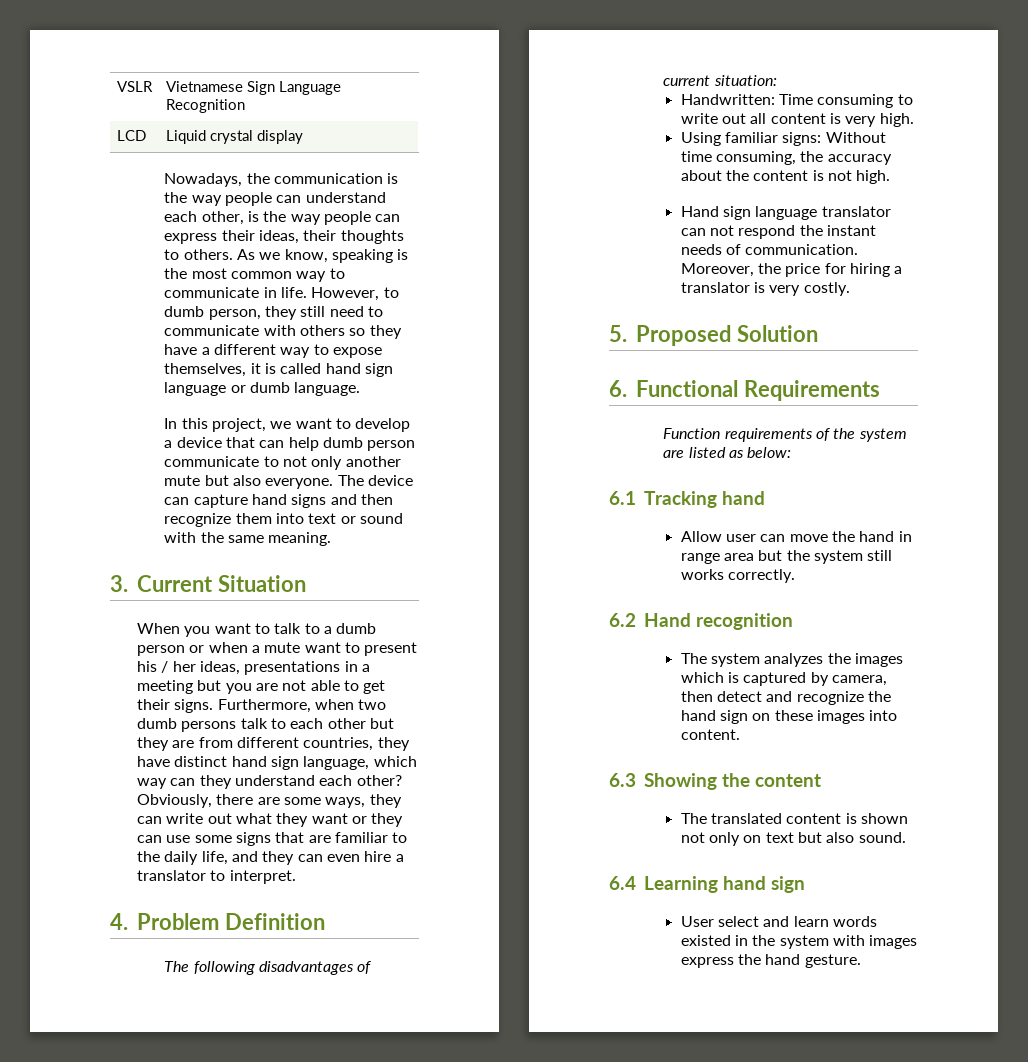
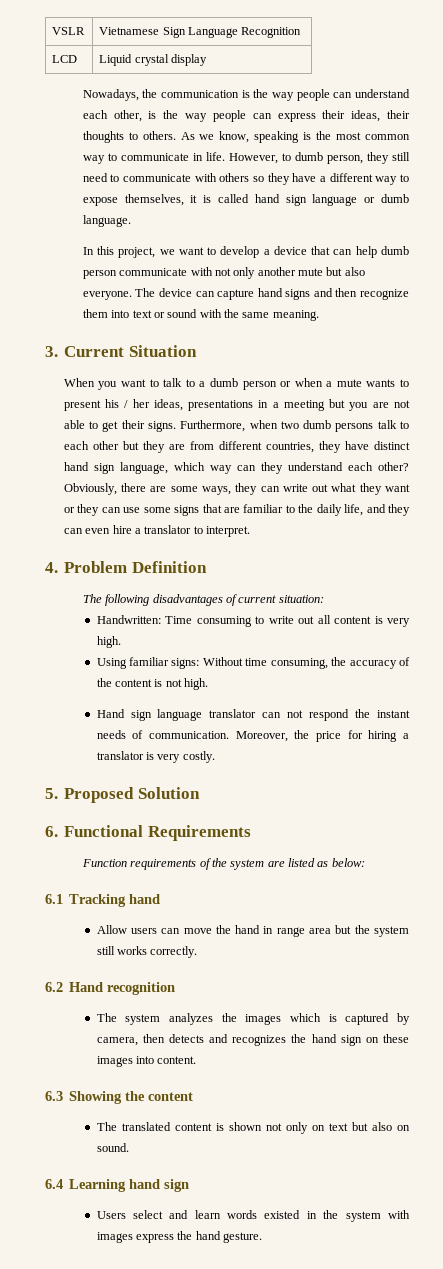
- In this project, we want to develop a device that can help dumb person communicate to not only another mute but also everyone.
+ In this project, we want to develop a device that can help dumb person communicate with not only another mute but also everyone.
- When you want to talk to a dumb person or when a mute want to present his / her ideas, presentations in a meeting but you are not able to get their signs.
+ When you want to talk to a dumb person or when a mute wants to present his / her ideas, presentations in a meeting but you are not able to get their signs.
- Using familiar signs: Without time consuming, the accuracy about the content is not high.
+ Using familiar signs: Without time consuming, the accuracy of the content is not high.
- Allow user can move the hand in range area but the system still works correctly.
+ Allow users can move the hand in range area but the system still works correctly.
- The system analyzes the images which is captured by camera, then detect and recognize the hand sign on these images into content.
+ The system analyzes the images which is captured by camera, then detects and recognizes the hand sign on these images into content.
- The translated content is shown not only on text but also sound.
+ The translated content is shown not only on text but also on sound.
- User select and learn words existed in the system with images express the hand gesture.
+ Users select and learn words existed in the system with images express the hand gesture.

